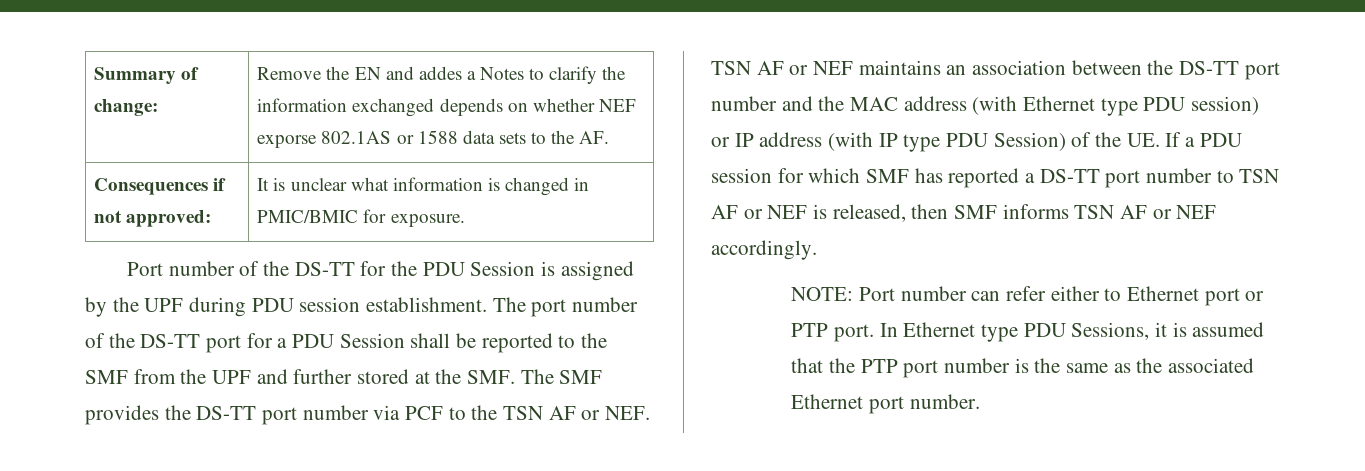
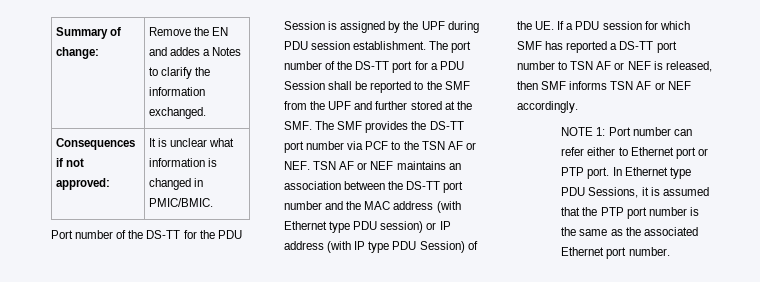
- Summary of change: | Remove the EN and addes a Notes to clarify the information exchanged depends on whether NEF exporse 802.1AS or 1588 data sets to the AF.
+ Summary of change: | Remove the EN and addes a Notes to clarify the information exchanged.
- Consequences if not approved: | It is unclear what information is changed in PMIC/BMIC for exposure.
+ Consequences if not approved: | It is unclear what information is changed in PMIC/BMIC.
- NOTE: Port number can refer either to Ethernet port or PTP port.
+ NOTE 1: Port number can refer either to Ethernet port or PTP port.

